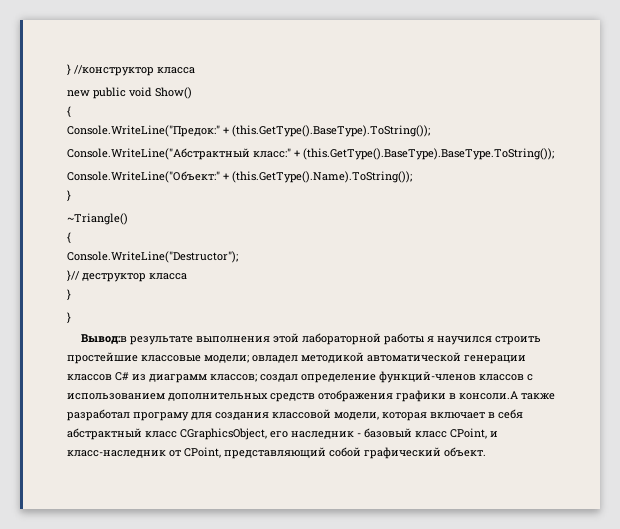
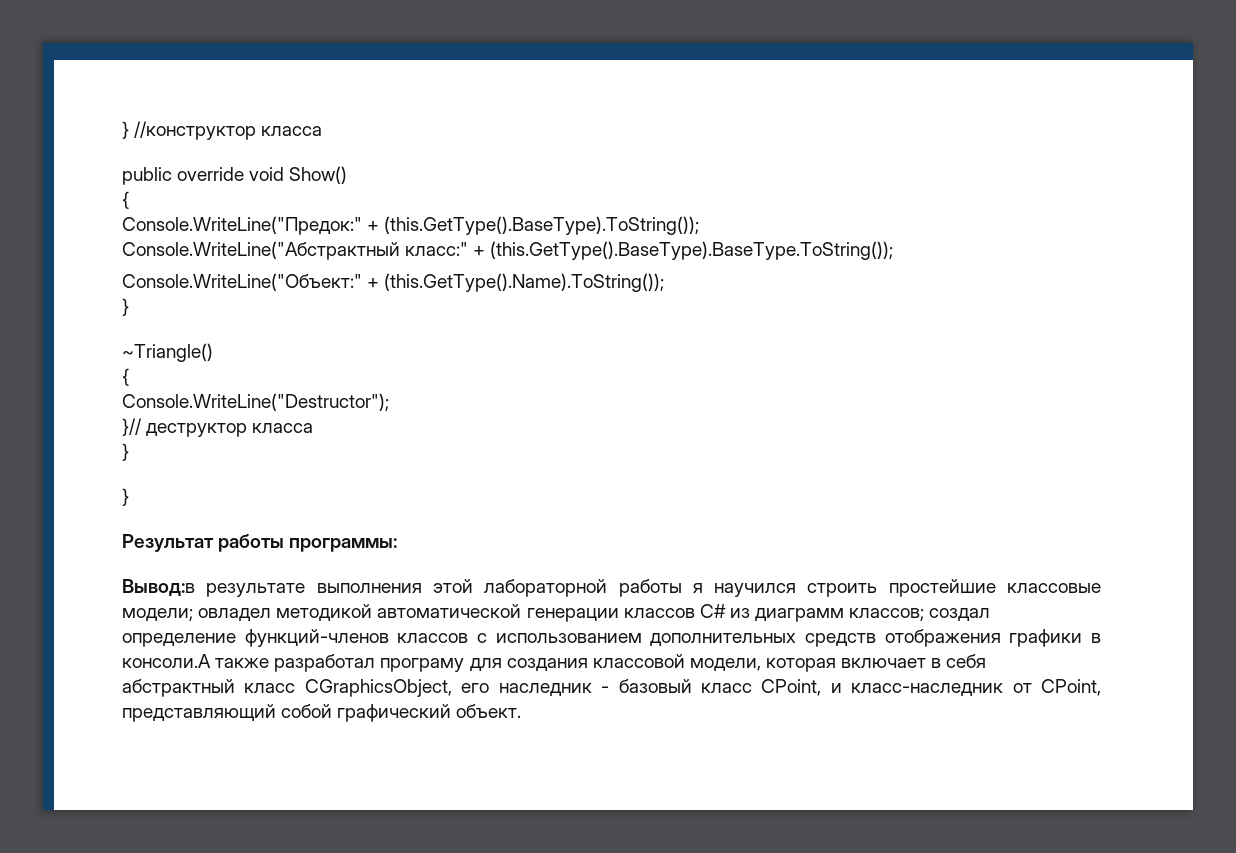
- new public void Show()
+ public override void Show()
+ Результат работы программы:

